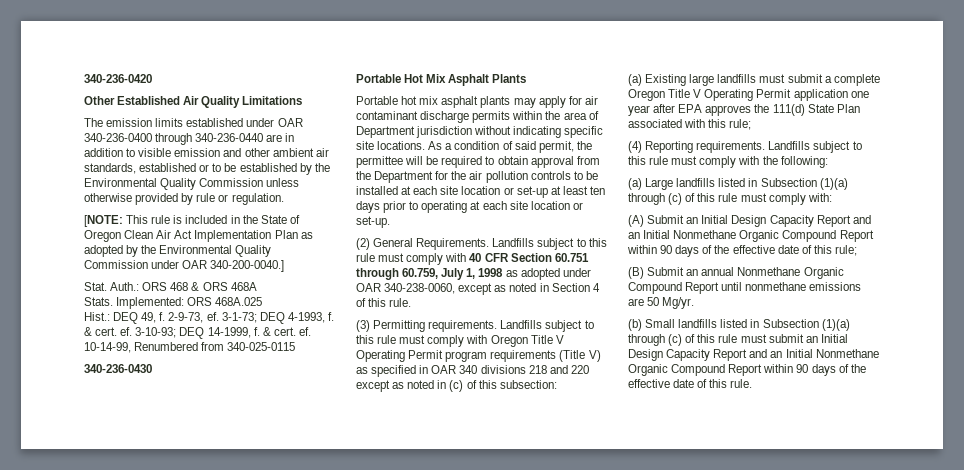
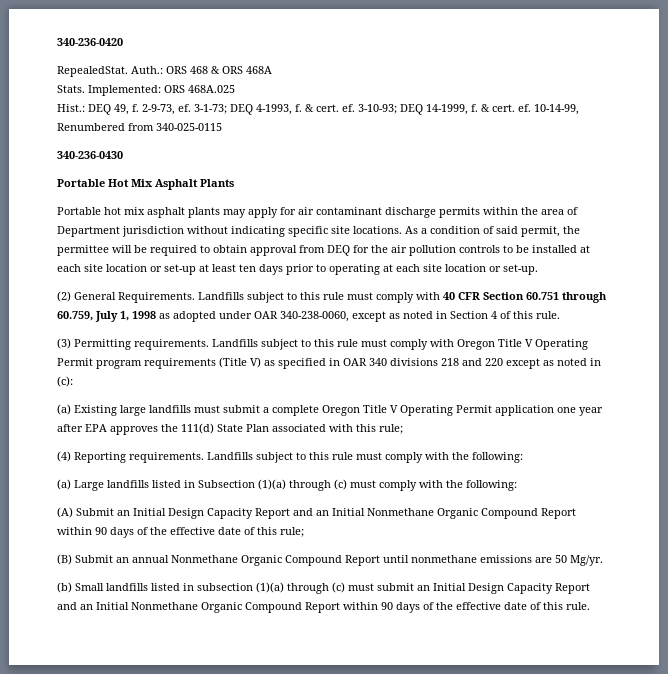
- Other Established Air Quality Limitations
- The emission limits established under OAR 340-236-0400 through 340-236-0440 are in addition to visible emission and other ambient air standards, established or to be established by the Environmental Quality Commission unless otherwise provided by rule or regulation.
- [NOTE: This rule is included in the State of Oregon Clean Air Act Implementation Plan as adopted by the Environmental Quality Commission under OAR 340-200-0040.]
- Stat.
+ RepealedStat.
- As a condition of said permit, the permittee will be required to obtain approval from the Department for the air pollution controls to be installed at each site location or set-up at least ten days prior to operating at each site location or set-up.
+ As a condition of said permit, the permittee will be required to obtain approval from DEQ for the air pollution controls to be installed at each site location or set-up at least ten days prior to operating at each site location or set-up.
- Landfills subject to this rule must comply with Oregon Title V Operating Permit program requirements (Title V) as specified in OAR 340 divisions 218 and 220 except as noted in (c) of this subsection:
+ Landfills subject to this rule must comply with Oregon Title V Operating Permit program requirements (Title V) as specified in OAR 340 divisions 218 and 220 except as noted in (c):
- (a) Large landfills listed in Subsection (1)(a) through (c) of this rule must comply with:
+ (a) Large landfills listed in Subsection (1)(a) through (c) must comply with the following:
- (b) Small landfills listed in Subsection (1)(a) through (c) of this rule must submit an Initial Design Capacity Report and an Initial Nonmethane Organic Compound Report within 90 days of the effective date of this rule.
+ (b) Small landfills listed in subsection (1)(a) through (c) must submit an Initial Design Capacity Report and an Initial Nonmethane Organic Compound Report within 90 days of the effective date of this rule.

